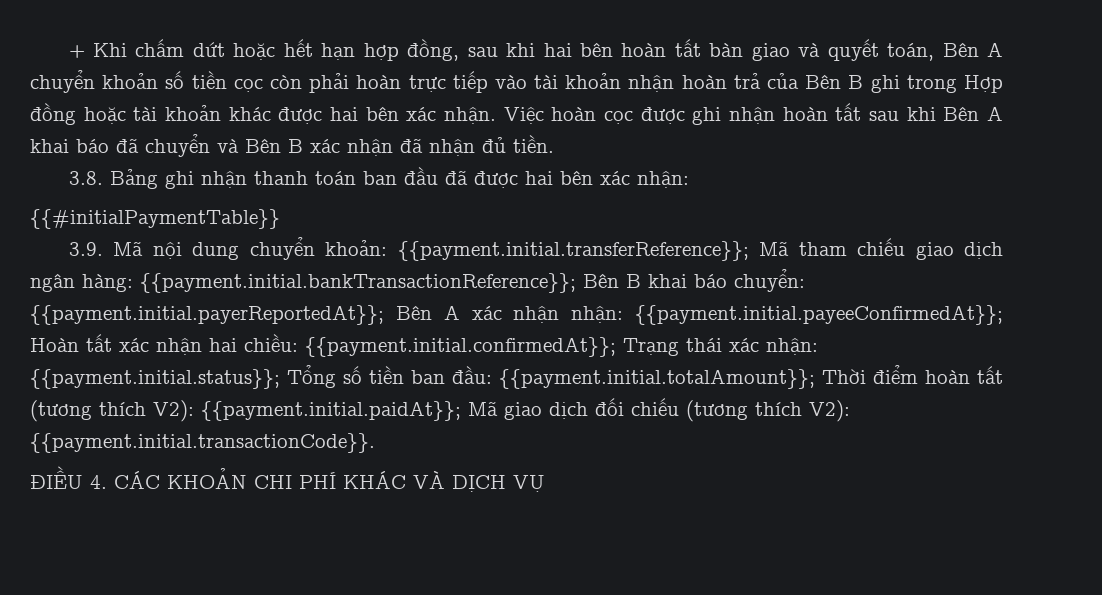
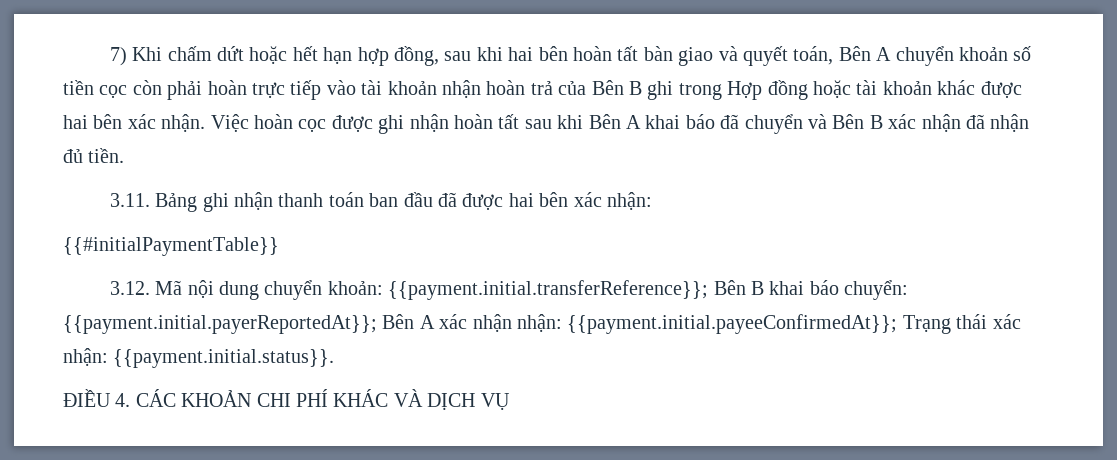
- + Khi chấm dứt hoặc hết hạn hợp đồng, sau khi hai bên hoàn tất bàn giao và quyết toán, Bên A chuyển khoản số tiền cọc còn phải hoàn trực tiếp vào tài khoản nhận hoàn trả của Bên B ghi trong Hợp đồng hoặc tài khoản khác được hai bên xác nhận.
+ 7) Khi chấm dứt hoặc hết hạn hợp đồng, sau khi hai bên hoàn tất bàn giao và quyết toán, Bên A chuyển khoản số tiền cọc còn phải hoàn trực tiếp vào tài khoản nhận hoàn trả của Bên B ghi trong Hợp đồng hoặc tài khoản khác được hai bên xác nhận.
- 3.8. Bảng ghi nhận thanh toán ban đầu đã được hai bên xác nhận:
+ 3.11. Bảng ghi nhận thanh toán ban đầu đã được hai bên xác nhận:
- 3.9. Mã nội dung chuyển khoản: {{payment.initial.transferReference}}; Mã tham chiếu giao dịch ngân hàng: {{payment.initial.bankTransactionReference}}; Bên B khai báo chuyển: {{payment.initial.payerReportedAt}}; Bên A xác nhận nhận: {{payment.initial.payeeConfirmedAt}}; Hoàn tất xác nhận hai chiều: {{payment.initial.confirmedAt}}; Trạng thái xác nhận: {{payment.initial.status}}; Tổng số tiền ban đầu: {{payment.initial.totalAmount}}; Thời điểm hoàn tất (tương thích V2): {{payment.initial.paidAt}}; Mã giao dịch đối chiếu (tương thích V2): {{payment.initial.transactionCode}}.
+ 3.12. Mã nội dung chuyển khoản: {{payment.initial.transferReference}}; Bên B khai báo chuyển: {{payment.initial.payerReportedAt}}; Bên A xác nhận nhận: {{payment.initial.payeeConfirmedAt}}; Trạng thái xác nhận: {{payment.initial.status}}.

